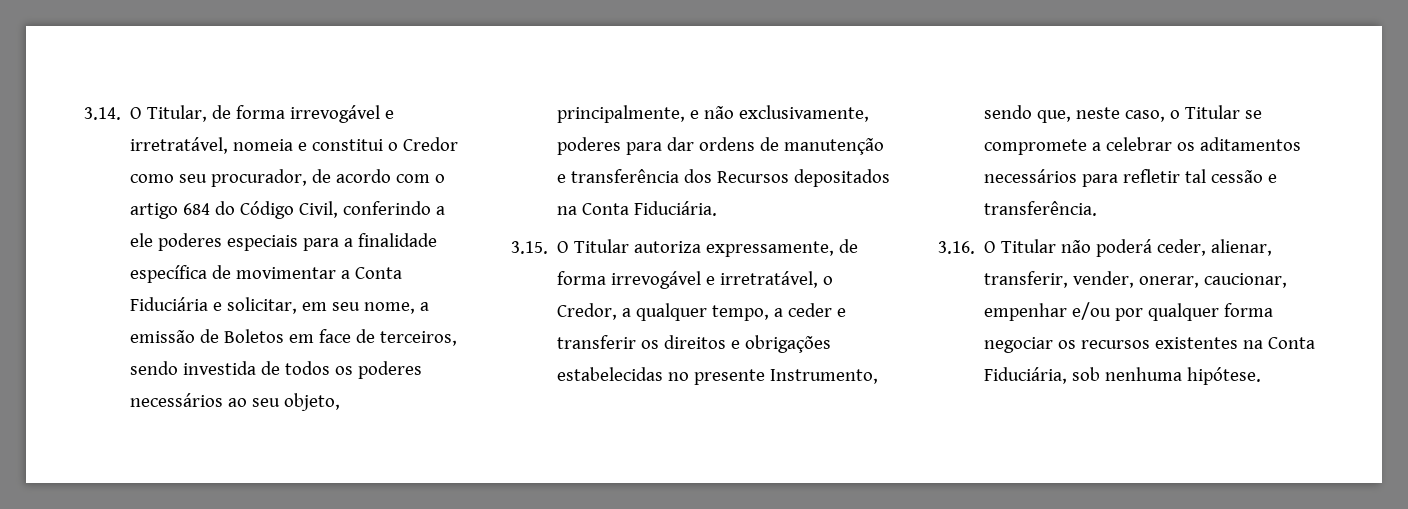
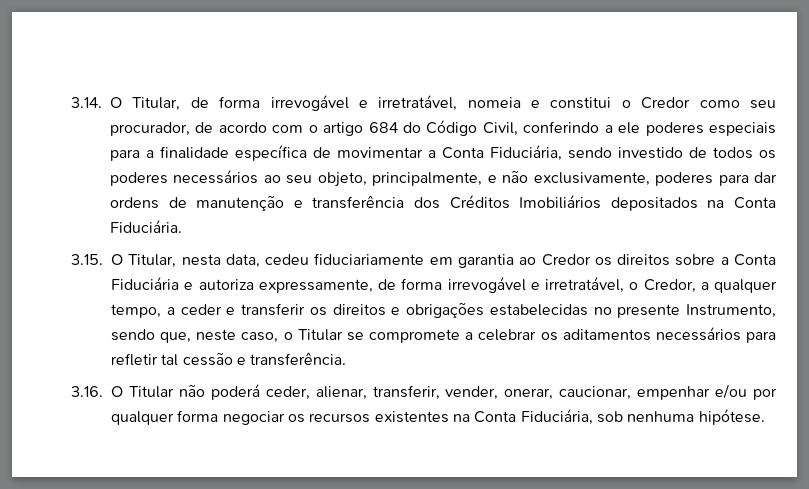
- 3.14. O Titular, de forma irrevogável e irretratável, nomeia e constitui o Credor como seu procurador, de acordo com o artigo 684 do Código Civil, conferindo a ele poderes especiais para a finalidade específica de movimentar a Conta Fiduciária e solicitar, em seu nome, a emissão de Boletos em face de terceiros, sendo investida de todos os poderes necessários ao seu objeto, principalmente, e não exclusivamente, poderes para dar ordens de manutenção e transferência dos Recursos depositados na Conta Fiduciária.
+ 3.14. O Titular, de forma irrevogável e irretratável, nomeia e constitui o Credor como seu procurador, de acordo com o artigo 684 do Código Civil, conferindo a ele poderes especiais para a finalidade específica de movimentar a Conta Fiduciária, sendo investido de todos os poderes necessários ao seu objeto, principalmente, e não exclusivamente, poderes para dar ordens de manutenção e transferência dos Créditos Imobiliários depositados na Conta Fiduciária.
- 3.15. O Titular autoriza expressamente, de forma irrevogável e irretratável, o Credor, a qualquer tempo, a ceder e transferir os direitos e obrigações estabelecidas no presente Instrumento, sendo que, neste caso, o Titular se compromete a celebrar os aditamentos necessários para refletir tal cessão e transferência.
+ 3.15. O Titular, nesta data, cedeu fiduciariamente em garantia ao Credor os direitos sobre a Conta Fiduciária e autoriza expressamente, de forma irrevogável e irretratável, o Credor, a qualquer tempo, a ceder e transferir os direitos e obrigações estabelecidas no presente Instrumento, sendo que, neste caso, o Titular se compromete a celebrar os aditamentos necessários para refletir tal cessão e transferência.

